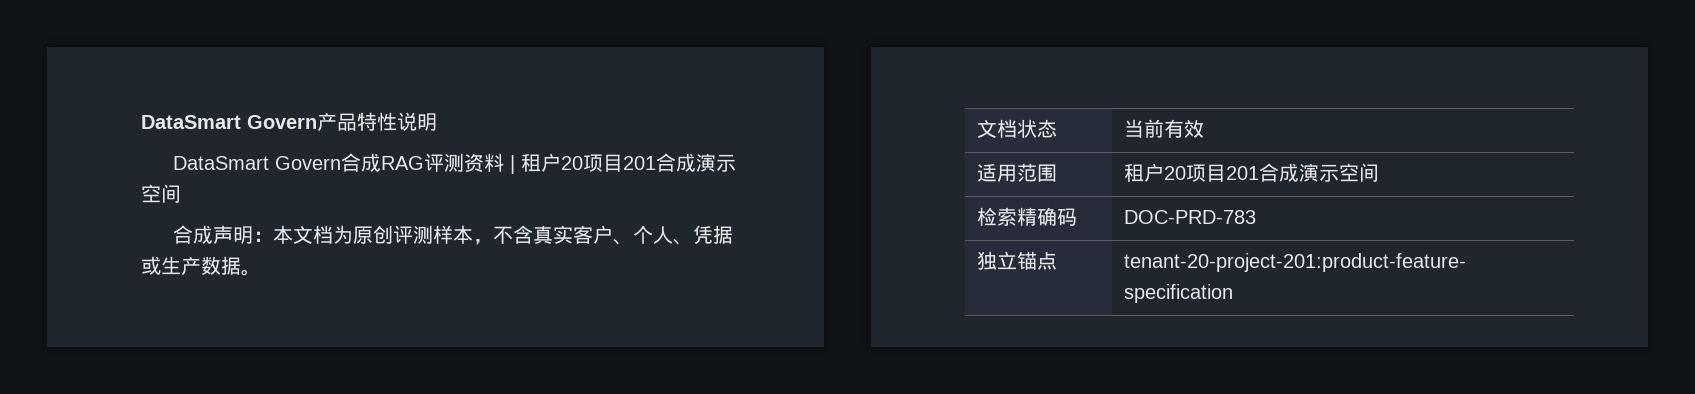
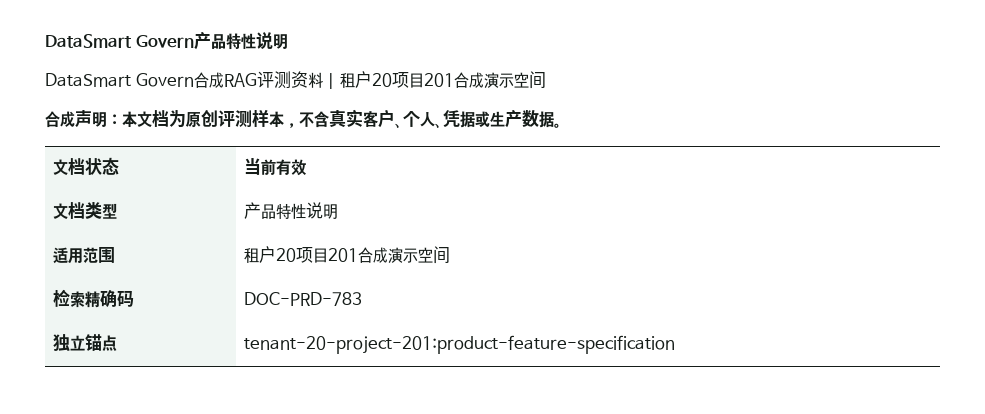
+ 文档类型 | 产品特性说明

